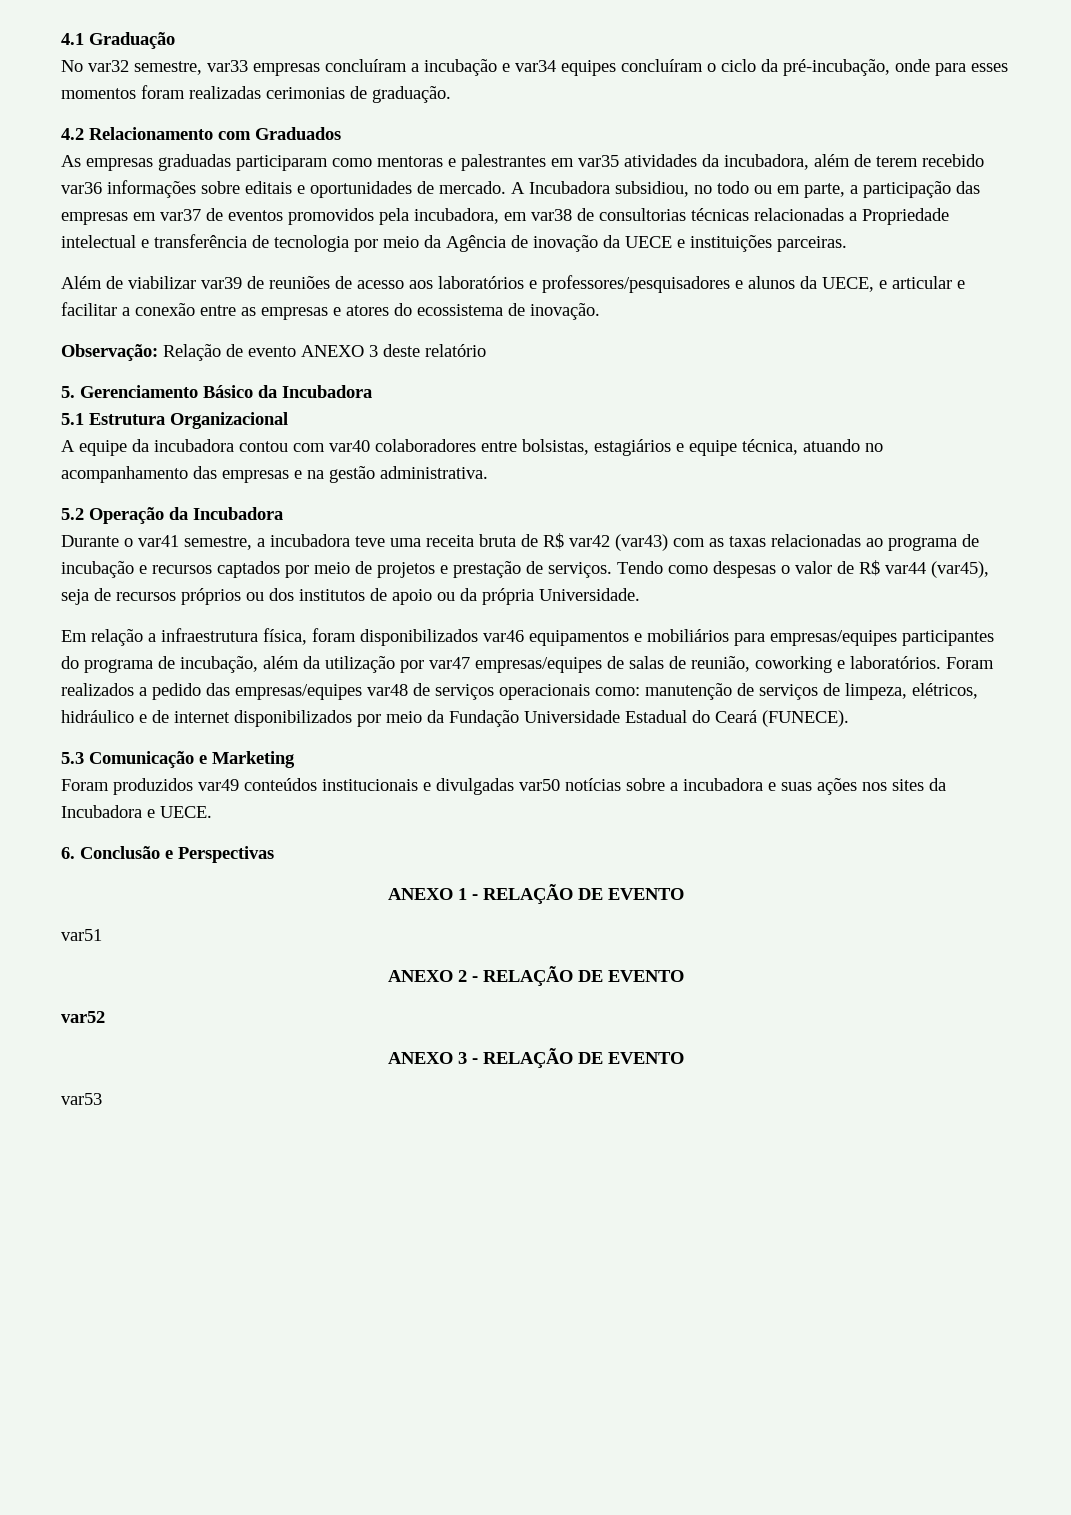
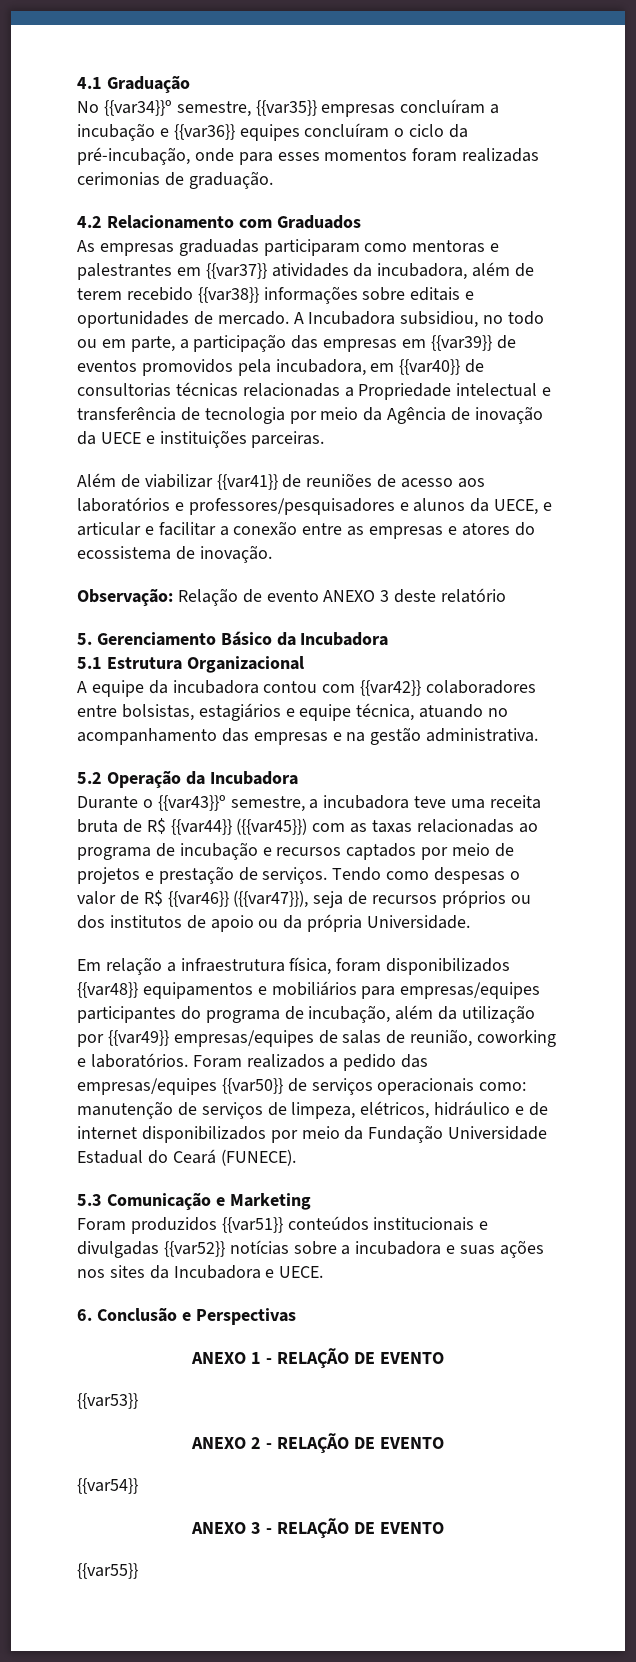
- No var32 semestre, var33 empresas concluíram a incubação e var34 equipes concluíram o ciclo da pré-incubação, onde para esses momentos foram realizadas cerimonias de graduação.
+ No {{var34}}º semestre, {{var35}} empresas concluíram a incubação e {{var36}} equipes concluíram o ciclo da pré-incubação, onde para esses momentos foram realizadas cerimonias de graduação.
- As empresas graduadas participaram como mentoras e palestrantes em var35 atividades da incubadora, além de terem recebido var36 informações sobre editais e oportunidades de mercado.
+ As empresas graduadas participaram como mentoras e palestrantes em {{var37}} atividades da incubadora, além de terem recebido {{var38}} informações sobre editais e oportunidades de mercado.
- A Incubadora subsidiou, no todo ou em parte, a participação das empresas em var37 de eventos promovidos pela incubadora, em var38 de consultorias técnicas relacionadas a Propriedade intelectual e transferência de tecnologia por meio da Agência de inovação da UECE e instituições parceiras.
+ A Incubadora subsidiou, no todo ou em parte, a participação das empresas em {{var39}} de eventos promovidos pela incubadora, em {{var40}} de consultorias técnicas relacionadas a Propriedade intelectual e transferência de tecnologia por meio da Agência de inovação da UECE e instituições parceiras.
- Além de viabilizar var39 de reuniões de acesso aos laboratórios e professores/pesquisadores e alunos da UECE, e articular e facilitar a conexão entre as empresas e atores do ecossistema de inovação.
+ Além de viabilizar {{var41}} de reuniões de acesso aos laboratórios e professores/pesquisadores e alunos da UECE, e articular e facilitar a conexão entre as empresas e atores do ecossistema de inovação.
- A equipe da incubadora contou com var40 colaboradores entre bolsistas, estagiários e equipe técnica, atuando no acompanhamento das empresas e na gestão administrativa.
+ A equipe da incubadora contou com {{var42}} colaboradores entre bolsistas, estagiários e equipe técnica, atuando no acompanhamento das empresas e na gestão administrativa.
- Durante o var41 semestre, a incubadora teve uma receita bruta de R$ var42 (var43) com as taxas relacionadas ao programa de incubação e recursos captados por meio de projetos e prestação de serviços.
+ Durante o {{var43}}º semestre, a incubadora teve uma receita bruta de R$ {{var44}} ({{var45}}) com as taxas relacionadas ao programa de incubação e recursos captados por meio de projetos e prestação de serviços.
- Tendo como despesas o valor de R$ var44 (var45), seja de recursos próprios ou dos institutos de apoio ou da própria Universidade.
+ Tendo como despesas o valor de R$ {{var46}} ({{var47}}), seja de recursos próprios ou dos institutos de apoio ou da própria Universidade.
- Em relação a infraestrutura física, foram disponibilizados var46 equipamentos e mobiliários para empresas/equipes participantes do programa de incubação, além da utilização por var47 empresas/equipes de salas de reunião, coworking e laboratórios.
+ Em relação a infraestrutura física, foram disponibilizados {{var48}} equipamentos e mobiliários para empresas/equipes participantes do programa de incubação, além da utilização por {{var49}} empresas/equipes de salas de reunião, coworking e laboratórios.
- Foram realizados a pedido das empresas/equipes var48 de serviços operacionais como: manutenção de serviços de limpeza, elétricos, hidráulico e de internet disponibilizados por meio da Fundação Universidade Estadual do Ceará (FUNECE).
+ Foram realizados a pedido das empresas/equipes {{var50}} de serviços operacionais como: manutenção de serviços de limpeza, elétricos, hidráulico e de internet disponibilizados por meio da Fundação Universidade Estadual do Ceará (FUNECE).
- Foram produzidos var49 conteúdos institucionais e divulgadas var50 notícias sobre a incubadora e suas ações nos sites da Incubadora e UECE.
+ Foram produzidos {{var51}} conteúdos institucionais e divulgadas {{var52}} notícias sobre a incubadora e suas ações nos sites da Incubadora e UECE.
- var51
+ {{var53}}
- var52
+ {{var54}}
- var53
+ {{var55}}

